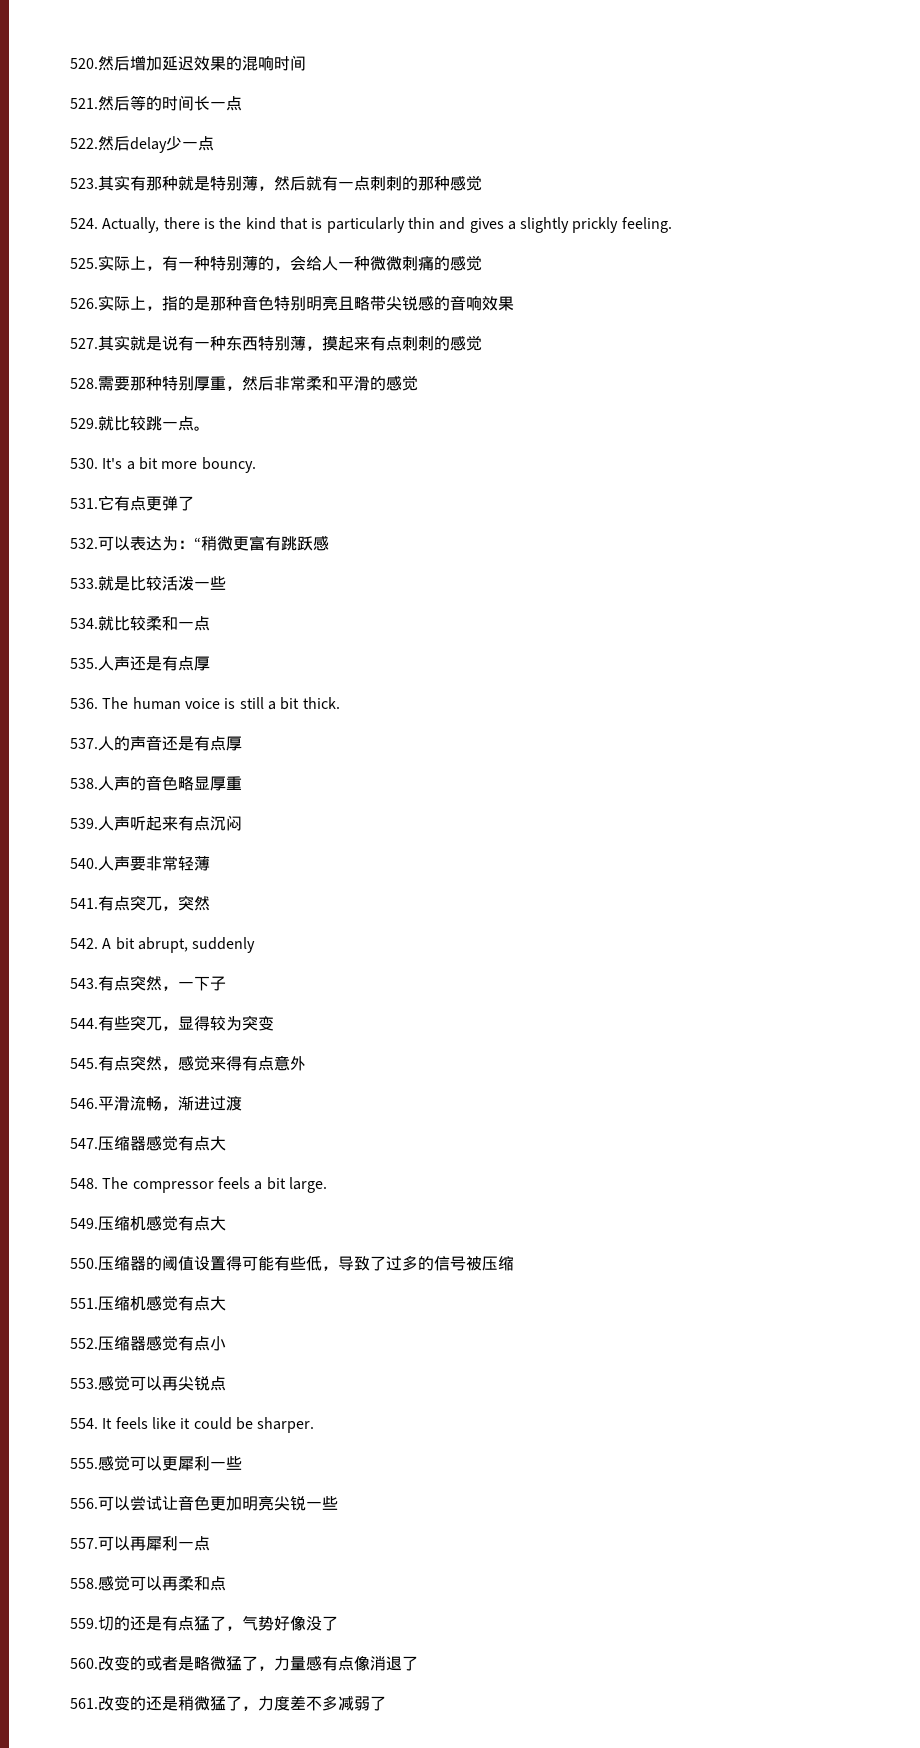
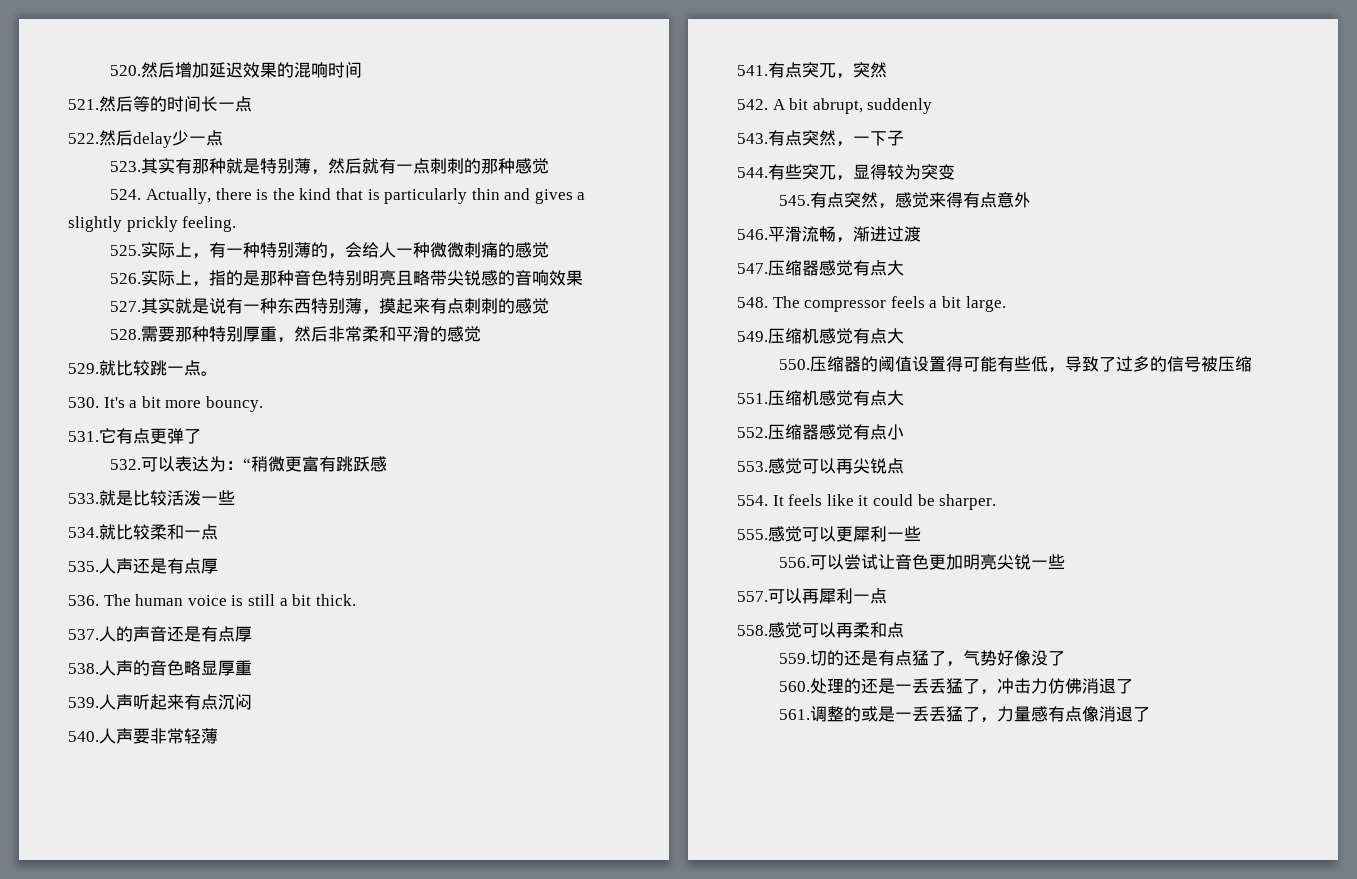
- 560.改变的或者是略微猛了，力量感有点像消退了
+ 560.处理的还是一丢丢猛了，冲击力仿佛消退了
+ 561.调整的或是一丢丢猛了，力量感有点像消退了
- 561.改变的还是稍微猛了，力度差不多减弱了

